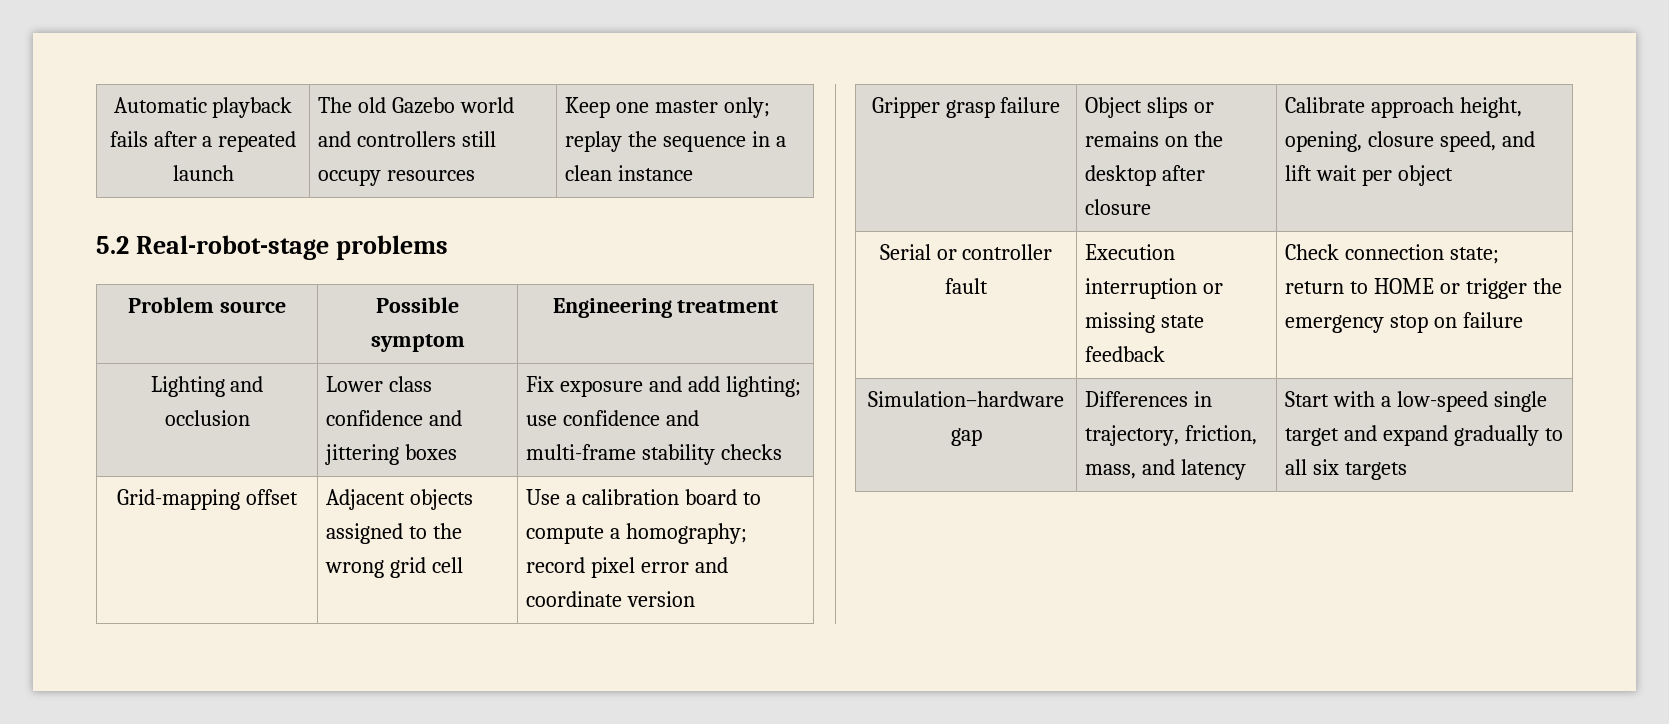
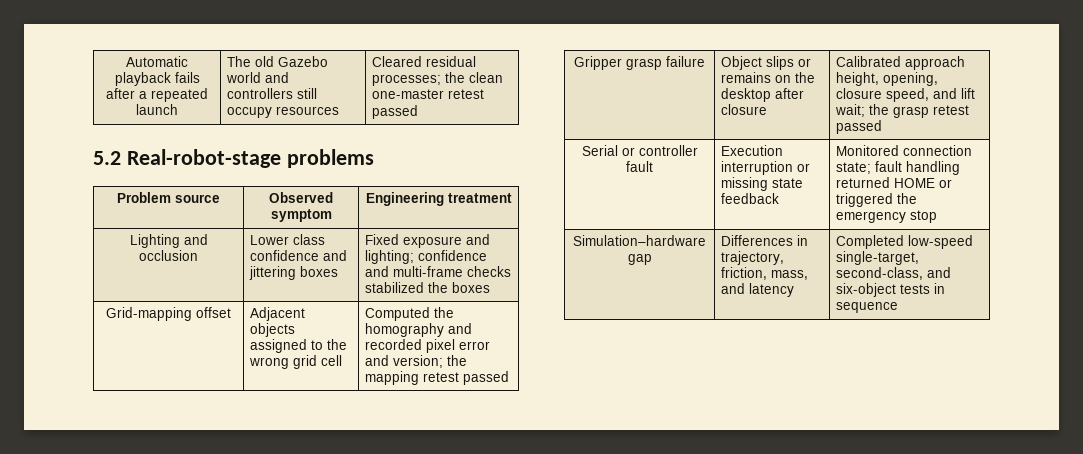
- Automatic playback fails after a repeated launch | The old Gazebo world and controllers still occupy resources | Keep one master only; replay the sequence in a clean instance
+ Automatic playback fails after a repeated launch | The old Gazebo world and controllers still occupy resources | Cleared residual processes; the clean one-master retest passed
- Problem source | Possible symptom | Engineering treatment
+ Problem source | Observed symptom | Engineering treatment
- Lighting and occlusion | Lower class confidence and jittering boxes | Fix exposure and add lighting; use confidence and multi-frame stability checks
+ Lighting and occlusion | Lower class confidence and jittering boxes | Fixed exposure and lighting; confidence and multi-frame checks stabilized the boxes
- Grid-mapping offset | Adjacent objects assigned to the wrong grid cell | Use a calibration board to compute a homography; record pixel error and coordinate version
+ Grid-mapping offset | Adjacent objects assigned to the wrong grid cell | Computed the homography and recorded pixel error and version; the mapping retest passed
- Gripper grasp failure | Object slips or remains on the desktop after closure | Calibrate approach height, opening, closure speed, and lift wait per object
+ Gripper grasp failure | Object slips or remains on the desktop after closure | Calibrated approach height, opening, closure speed, and lift wait; the grasp retest passed
- Serial or controller fault | Execution interruption or missing state feedback | Check connection state; return to HOME or trigger the emergency stop on failure
+ Serial or controller fault | Execution interruption or missing state feedback | Monitored connection state; fault handling returned HOME or triggered the emergency stop
- Simulation–hardware gap | Differences in trajectory, friction, mass, and latency | Start with a low-speed single target and expand gradually to all six targets
+ Simulation–hardware gap | Differences in trajectory, friction, mass, and latency | Completed low-speed single-target, second-class, and six-object tests in sequence

